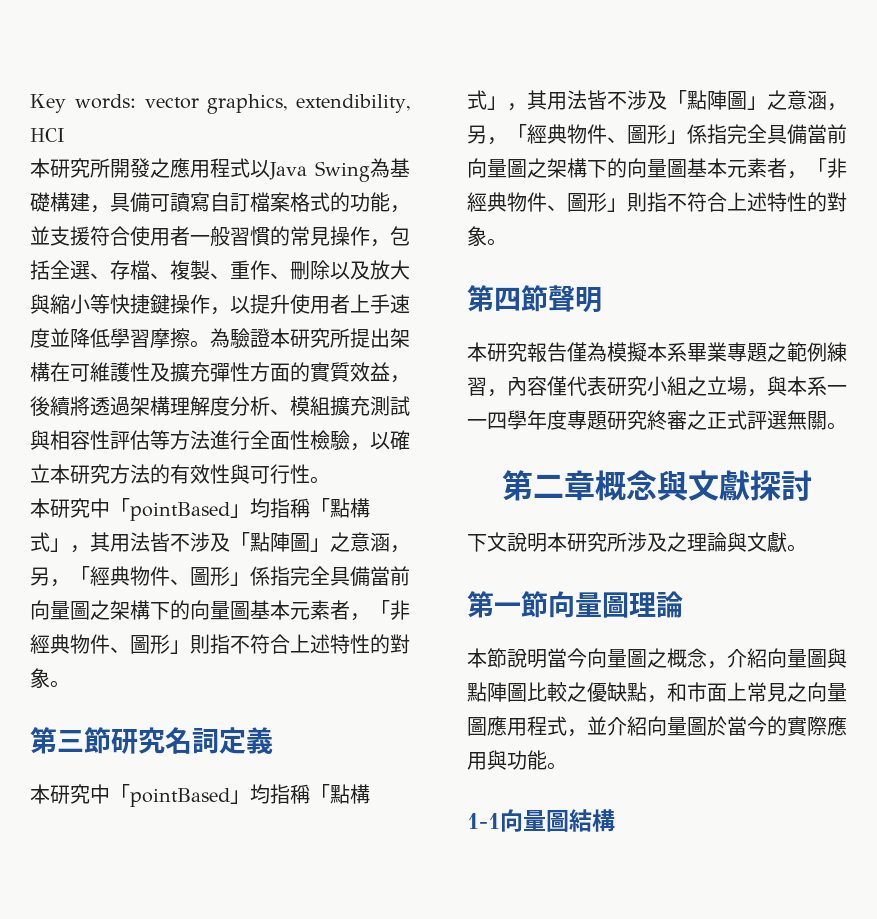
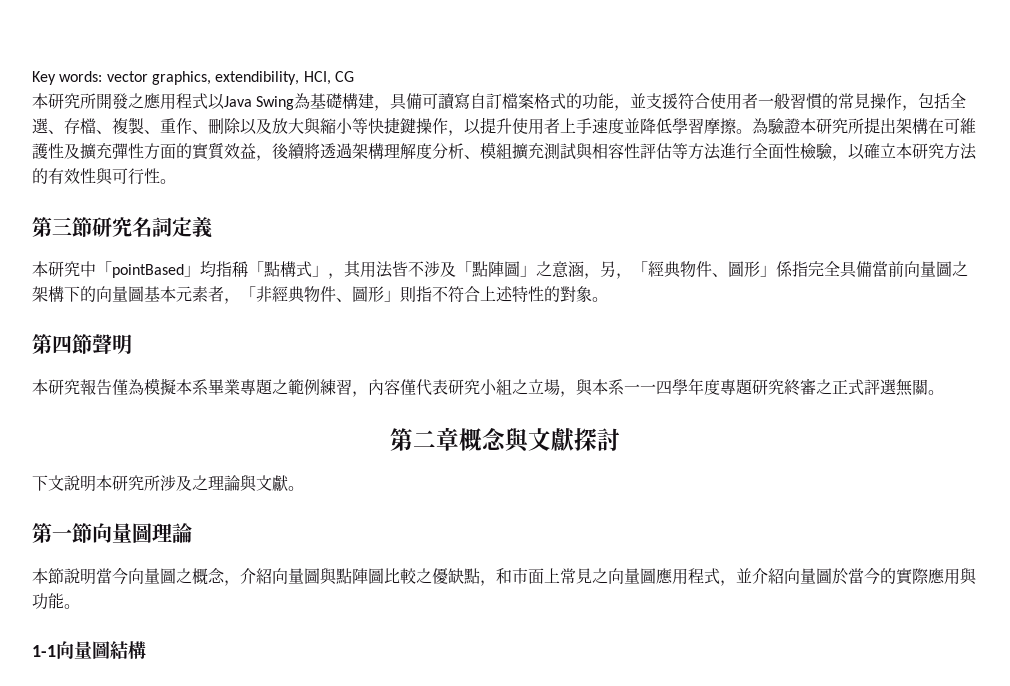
- Key words: vector graphics, extendibility, HCI
+ Key words: vector graphics, extendibility, HCI, CG
  為驗證本研究所提出架構在可維護性及擴充彈性方面的實質效益，後續將透過架構理解度分析、模組擴充測試與相容性評估等方法進行全面性檢驗，以確立本研究方法的有效性與可行性。
- 本研究中「pointBased」均指稱「點構式」，其用法皆不涉及「點陣圖」之意涵，另，「經典物件、圖形」係指完全具備當前向量圖之架構下的向量圖基本元素者，「非經典物件、圖形」則指不符合上述特性的對象。

